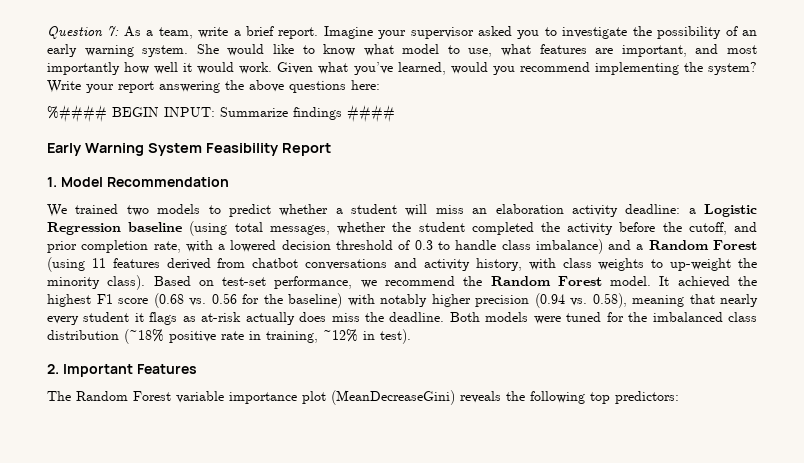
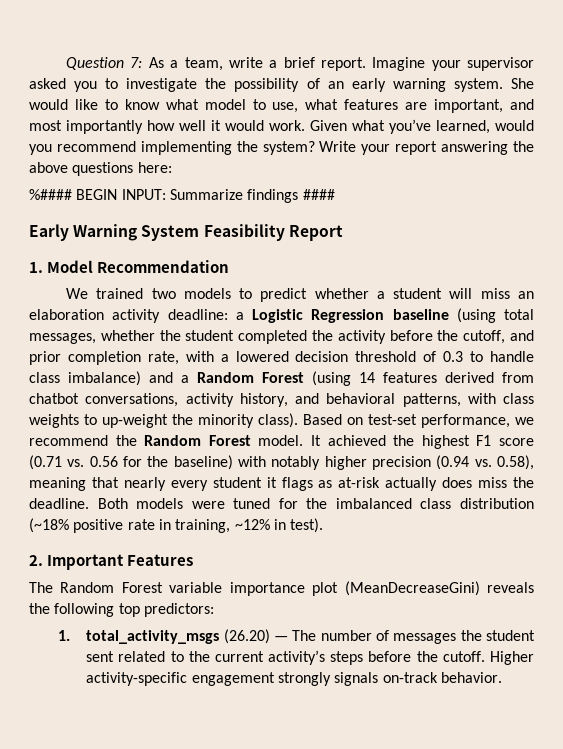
- a Logistic Regression baseline (using total messages, whether the student completed the activity before the cutoff, and prior completion rate, with a lowered decision threshold of 0.3 to handle class imbalance) and a Random Forest (using 11 features derived from chatbot conversations and activity history, with class weights to up-weight the minority class).
+ a Logistic Regression baseline (using total messages, whether the student completed the activity before the cutoff, and prior completion rate, with a lowered decision threshold of 0.3 to handle class imbalance) and a Random Forest (using 14 features derived from chatbot conversations, activity history, and behavioral patterns, with class weights to up-weight the minority class).
- It achieved the highest F1 score (0.68 vs. 0.56 for the baseline) with notably higher precision (0.94 vs. 0.58), meaning that nearly every student it flags as at-risk actually does miss the deadline.
+ It achieved the highest F1 score (0.71 vs. 0.56 for the baseline) with notably higher precision (0.94 vs. 0.58), meaning that nearly every student it flags as at-risk actually does miss the deadline.
+ 1. total_activity_msgs (26.20) — The number of messages the student sent related to the current activity’s steps before the cutoff. Higher activity-specific engagement strongly signals on-track behavior.

